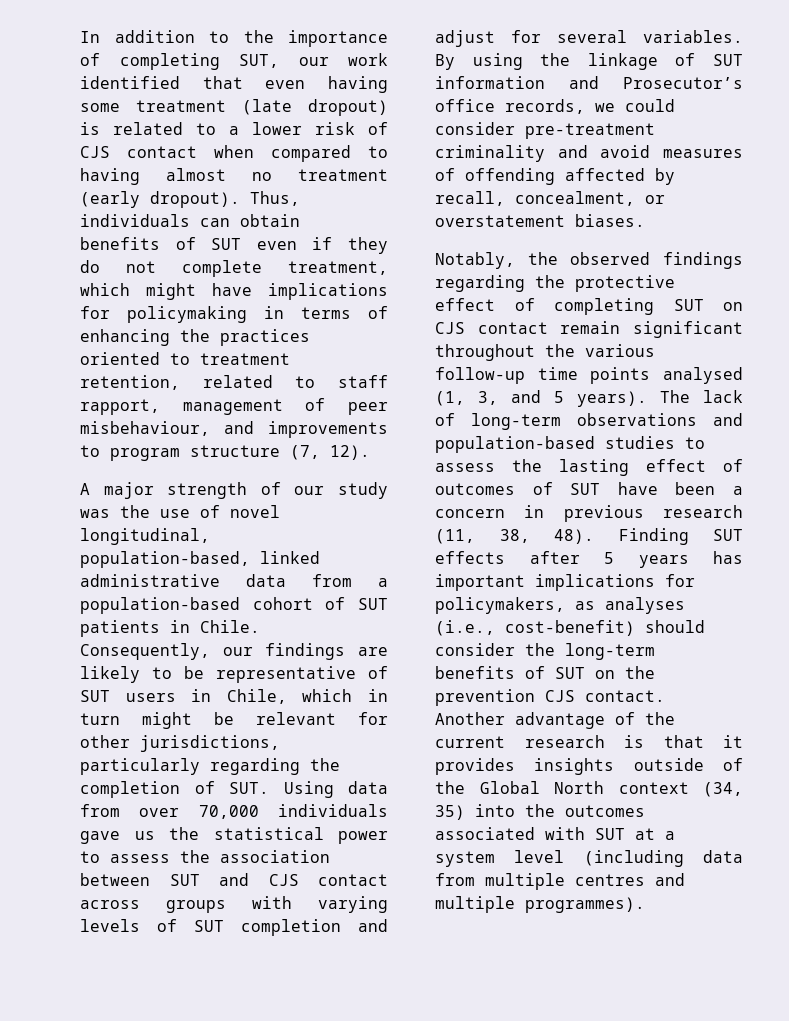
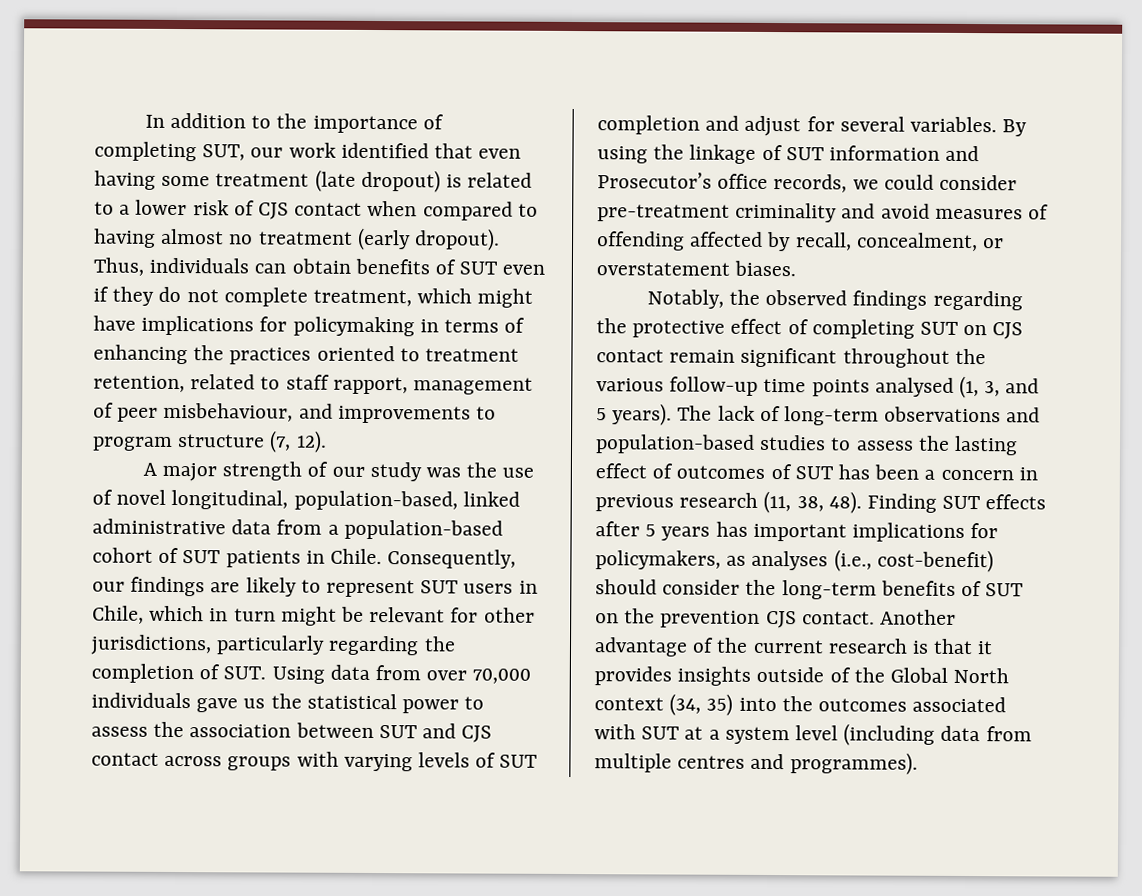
- Consequently, our findings are likely to be representative of SUT users in Chile, which in turn might be relevant for other jurisdictions, particularly regarding the completion of SUT. Using data from over 70,000 individuals gave us the statistical power to assess the association between SUT and CJS contact across groups with varying levels of SUT completion and adjust for several variables.
+ Consequently, our findings are likely to represent SUT users in Chile, which in turn might be relevant for other jurisdictions, particularly regarding the completion of SUT. Using data from over 70,000 individuals gave us the statistical power to assess the association between SUT and CJS contact across groups with varying levels of SUT completion and adjust for several variables.
- The lack of long-term observations and population-based studies to assess the lasting effect of outcomes of SUT have been a concern in previous research (11, 38, 48).
+ The lack of long-term observations and population-based studies to assess the lasting effect of outcomes of SUT has been a concern in previous research (11, 38, 48).
- Another advantage of the current research is that it provides insights outside of the Global North context (34, 35) into the outcomes associated with SUT at a system level (including data from multiple centres and multiple programmes).
+ Another advantage of the current research is that it provides insights outside of the Global North context (34, 35) into the outcomes associated with SUT at a system level (including data from multiple centres and programmes).

